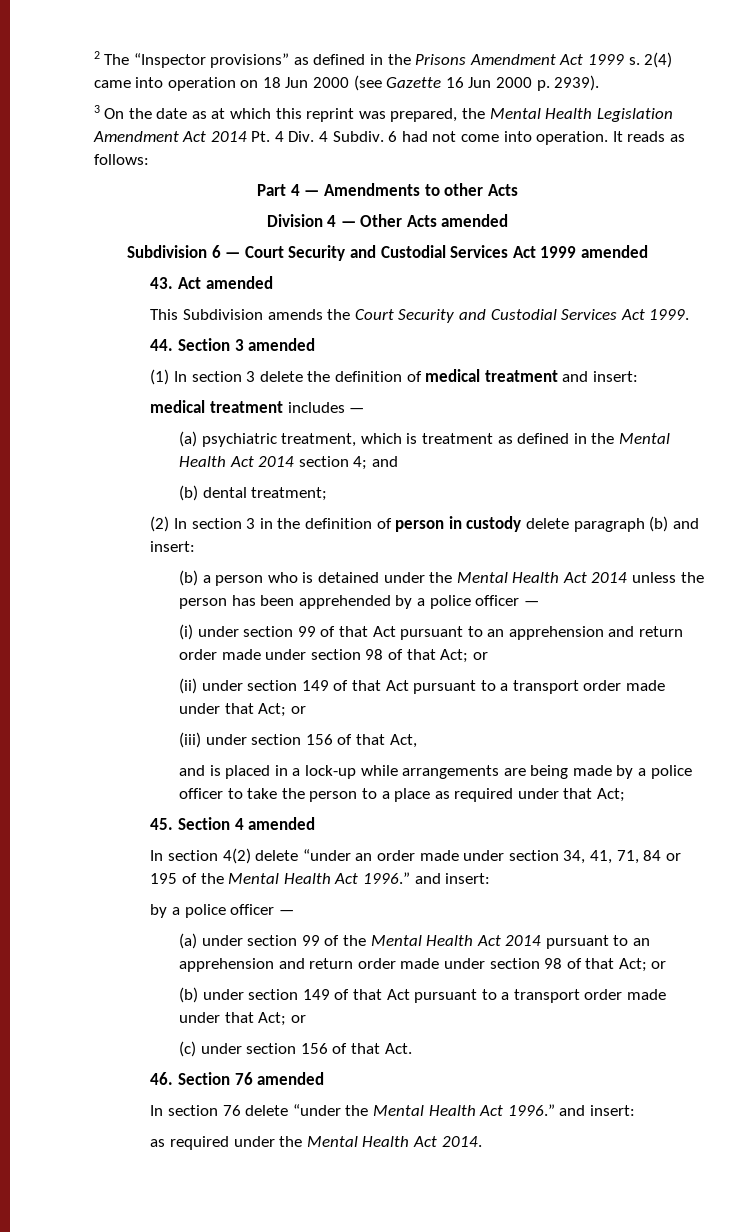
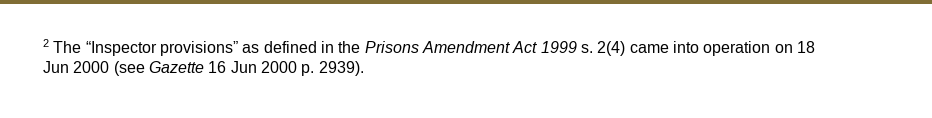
- 3 On the date as at which this reprint was prepared, the Mental Health Legislation Amendment Act 2014 Pt. 4 Div. 4 Subdiv. 6 had not come into operation. It reads as follows:
- Part 4 — Amendments to other Acts
- Division 4 — Other Acts amended
- Subdivision 6 — Court Security and Custodial Services Act 1999 amended
- 43. Act amended
- This Subdivision amends the Court Security and Custodial Services Act 1999.
- 44. Section 3 amended
- (1) In section 3 delete the definition of medical treatment and insert:
- medical treatment includes —
- (a) psychiatric treatment, which is treatment as defined in the Mental Health Act 2014 section 4; and
- (b) dental treatment;
- (2) In section 3 in the definition of person in custody delete paragraph (b) and insert:
- (b) a person who is detained under the Mental Health Act 2014 unless the person has been apprehended by a police officer —
- (i) under section 99 of that Act pursuant to an apprehension and return order made under section 98 of that Act; or
- (ii) under section 149 of that Act pursuant to a transport order made under that Act; or
- (iii) under section 156 of that Act,
- and is placed in a lock-up while arrangements are being made by a police officer to take the person to a place as required under that Act;
- 45. Section 4 amended
- In section 4(2) delete “under an order made under section 34, 41, 71, 84 or 195 of the Mental Health Act 1996.” and insert:
- by a police officer —
- (a) under section 99 of the Mental Health Act 2014 pursuant to an apprehension and return order made under section 98 of that Act; or
- (b) under section 149 of that Act pursuant to a transport order made under that Act; or
- (c) under section 156 of that Act.
- 46. Section 76 amended
- In section 76 delete “under the Mental Health Act 1996.” and insert:
- as required under the Mental Health Act 2014.

